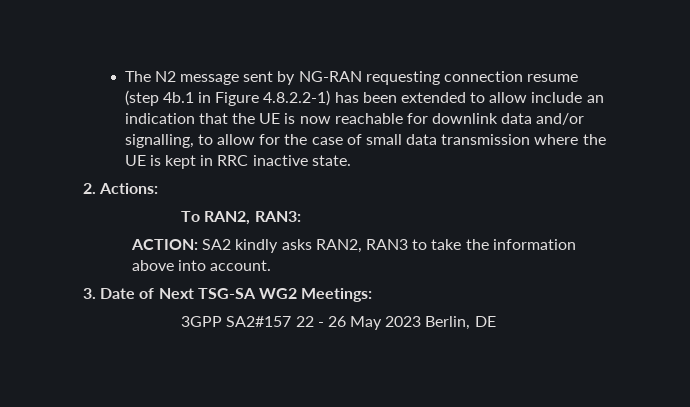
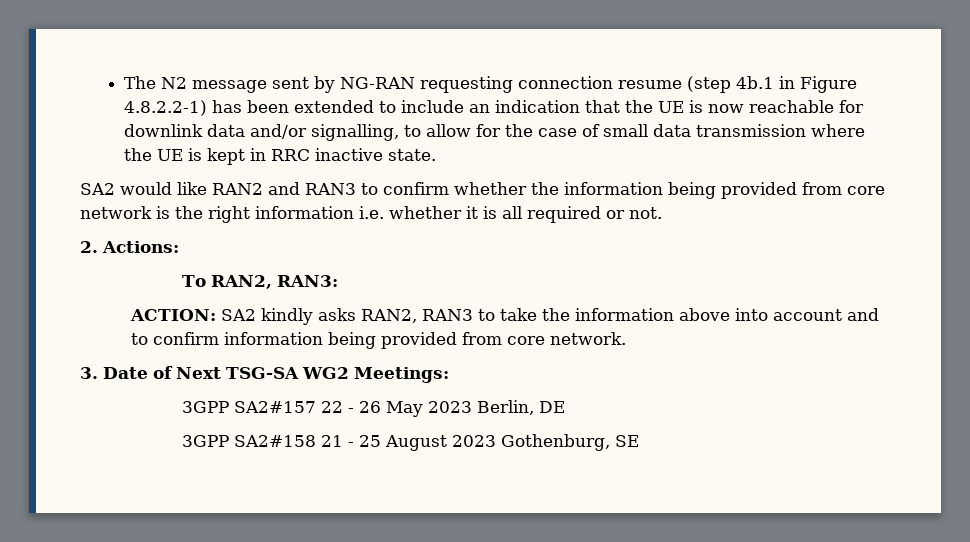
- The N2 message sent by NG-RAN requesting connection resume (step 4b.1 in Figure 4.8.2.2-1) has been extended to allow include an indication that the UE is now reachable for downlink data and/or signalling, to allow for the case of small data transmission where the UE is kept in RRC inactive state.
+ The N2 message sent by NG-RAN requesting connection resume (step 4b.1 in Figure 4.8.2.2-1) has been extended to include an indication that the UE is now reachable for downlink data and/or signalling, to allow for the case of small data transmission where the UE is kept in RRC inactive state.
+ SA2 would like RAN2 and RAN3 to confirm whether the information being provided from core network is the right information i.e. whether it is all required or not.
- ACTION: SA2 kindly asks RAN2, RAN3 to take the information above into account.
+ ACTION: SA2 kindly asks RAN2, RAN3 to take the information above into account and to confirm information being provided from core network.
+ 3GPP SA2#158 21 - 25 August 2023 Gothenburg, SE

